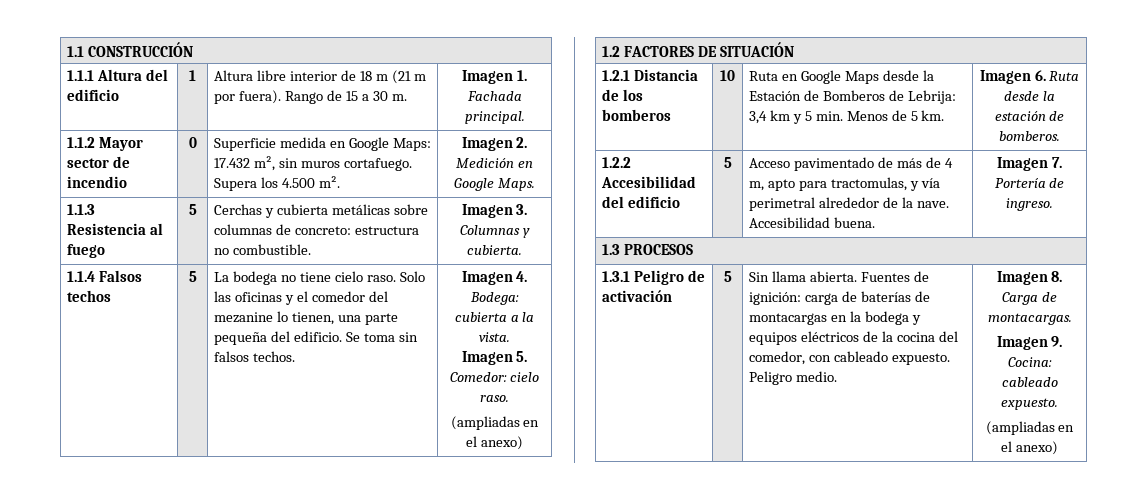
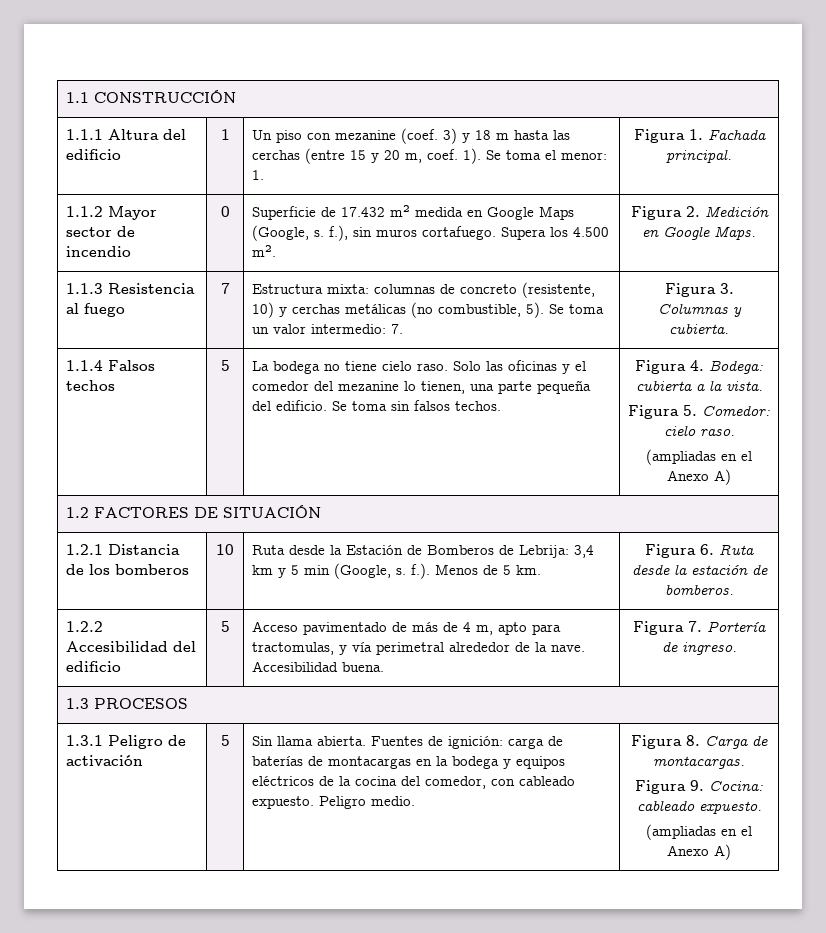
- 1.1.1 Altura del edificio | 1 | Altura libre interior de 18 m (21 m por fuera). Rango de 15 a 30 m. | Imagen 1. Fachada principal.
+ 1.1.1 Altura del edificio | 1 | Un piso con mezanine (coef. 3) y 18 m hasta las cerchas (entre 15 y 20 m, coef. 1). Se toma el menor: 1. | Figura 1. Fachada principal.
- 1.1.2 Mayor sector de incendio | 0 | Superficie medida en Google Maps: 17.432 m², sin muros cortafuego. Supera los 4.500 m². | Imagen 2. Medición en Google Maps.
+ 1.1.2 Mayor sector de incendio | 0 | Superficie de 17.432 m² medida en Google Maps (Google, s. f.), sin muros cortafuego. Supera los 4.500 m². | Figura 2. Medición en Google Maps.
- 1.1.3 Resistencia al fuego | 5 | Cerchas y cubierta metálicas sobre columnas de concreto: estructura no combustible. | Imagen 3. Columnas y cubierta.
+ 1.1.3 Resistencia al fuego | 7 | Estructura mixta: columnas de concreto (resistente, 10) y cerchas metálicas (no combustible, 5). Se toma un valor intermedio: 7. | Figura 3. Columnas y cubierta.
- Imagen 4. Bodega: cubierta a la vista.
+ Figura 4. Bodega: cubierta a la vista.
- Imagen 5. Comedor: cielo raso.
- (ampliadas en el anexo)
+ Figura 5. Comedor: cielo raso.
+ (ampliadas en el Anexo A)
- 1.2.1 Distancia de los bomberos | 10 | Ruta en Google Maps desde la Estación de Bomberos de Lebrija: 3,4 km y 5 min. Menos de 5 km. | Imagen 6. Ruta desde la estación de bomberos.
+ 1.2.1 Distancia de los bomberos | 10 | Ruta desde la Estación de Bomberos de Lebrija: 3,4 km y 5 min (Google, s. f.). Menos de 5 km. | Figura 6. Ruta desde la estación de bomberos.
- 1.2.2 Accesibilidad del edificio | 5 | Acceso pavimentado de más de 4 m, apto para tractomulas, y vía perimetral alrededor de la nave. Accesibilidad buena. | Imagen 7. Portería de ingreso.
+ 1.2.2 Accesibilidad del edificio | 5 | Acceso pavimentado de más de 4 m, apto para tractomulas, y vía perimetral alrededor de la nave. Accesibilidad buena. | Figura 7. Portería de ingreso.
- Imagen 8. Carga de montacargas.
+ Figura 8. Carga de montacargas.
- Imagen 9. Cocina: cableado expuesto.
- (ampliadas en el anexo)
+ Figura 9. Cocina: cableado expuesto.
+ (ampliadas en el Anexo A)

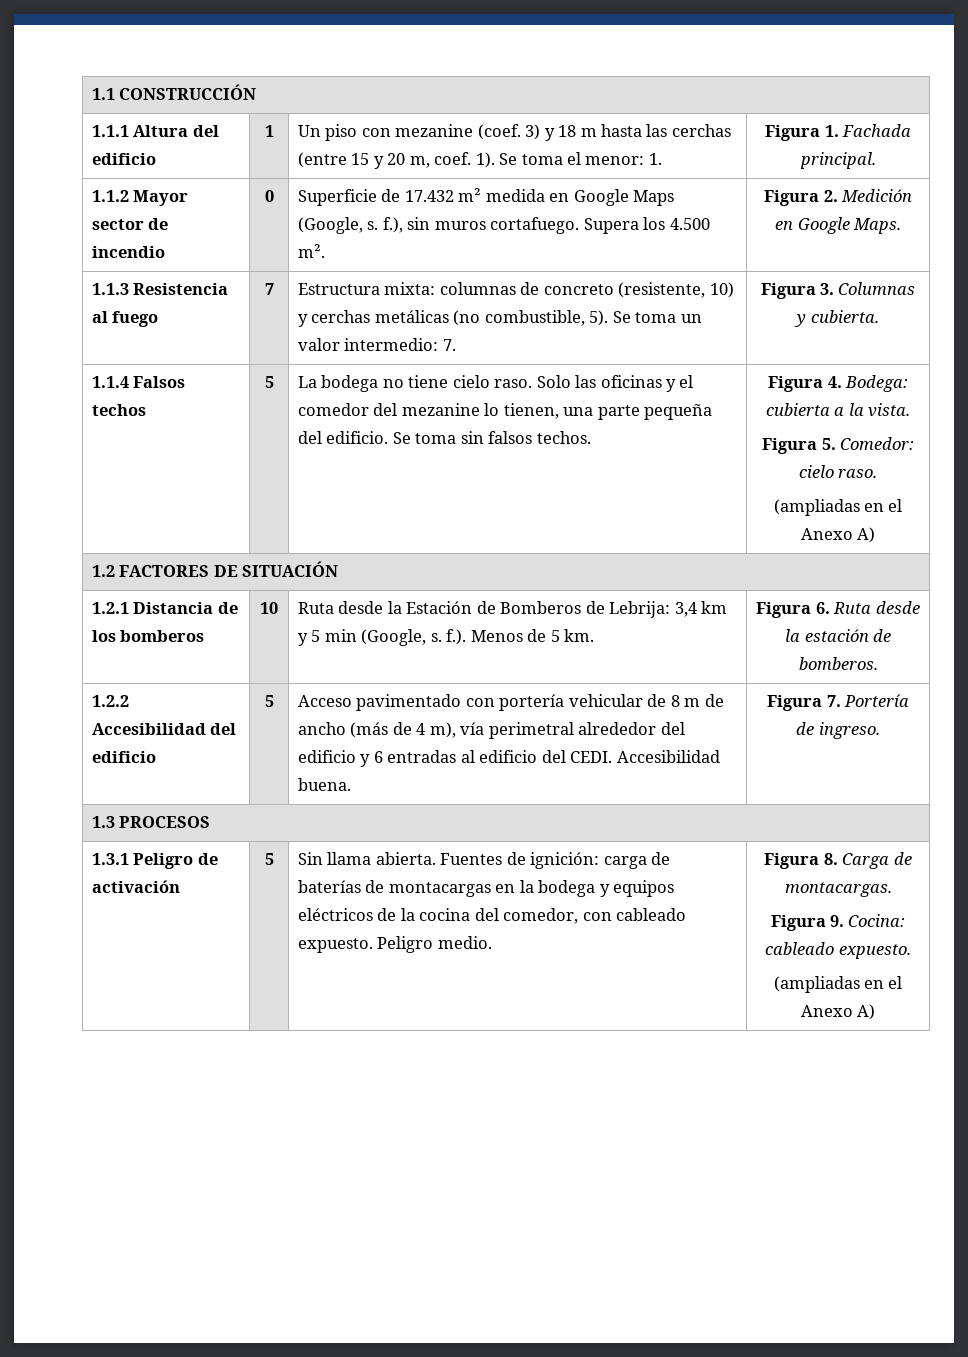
- 1.2.2 Accesibilidad del edificio | 5 | Acceso pavimentado de más de 4 m, apto para tractomulas, y vía perimetral alrededor de la nave. Accesibilidad buena. | Figura 7. Portería de ingreso.
+ 1.2.2 Accesibilidad del edificio | 5 | Acceso pavimentado con portería vehicular de 8 m de ancho (más de 4 m), vía perimetral alrededor del edificio y 6 entradas al edificio del CEDI. Accesibilidad buena. | Figura 7. Portería de ingreso.

